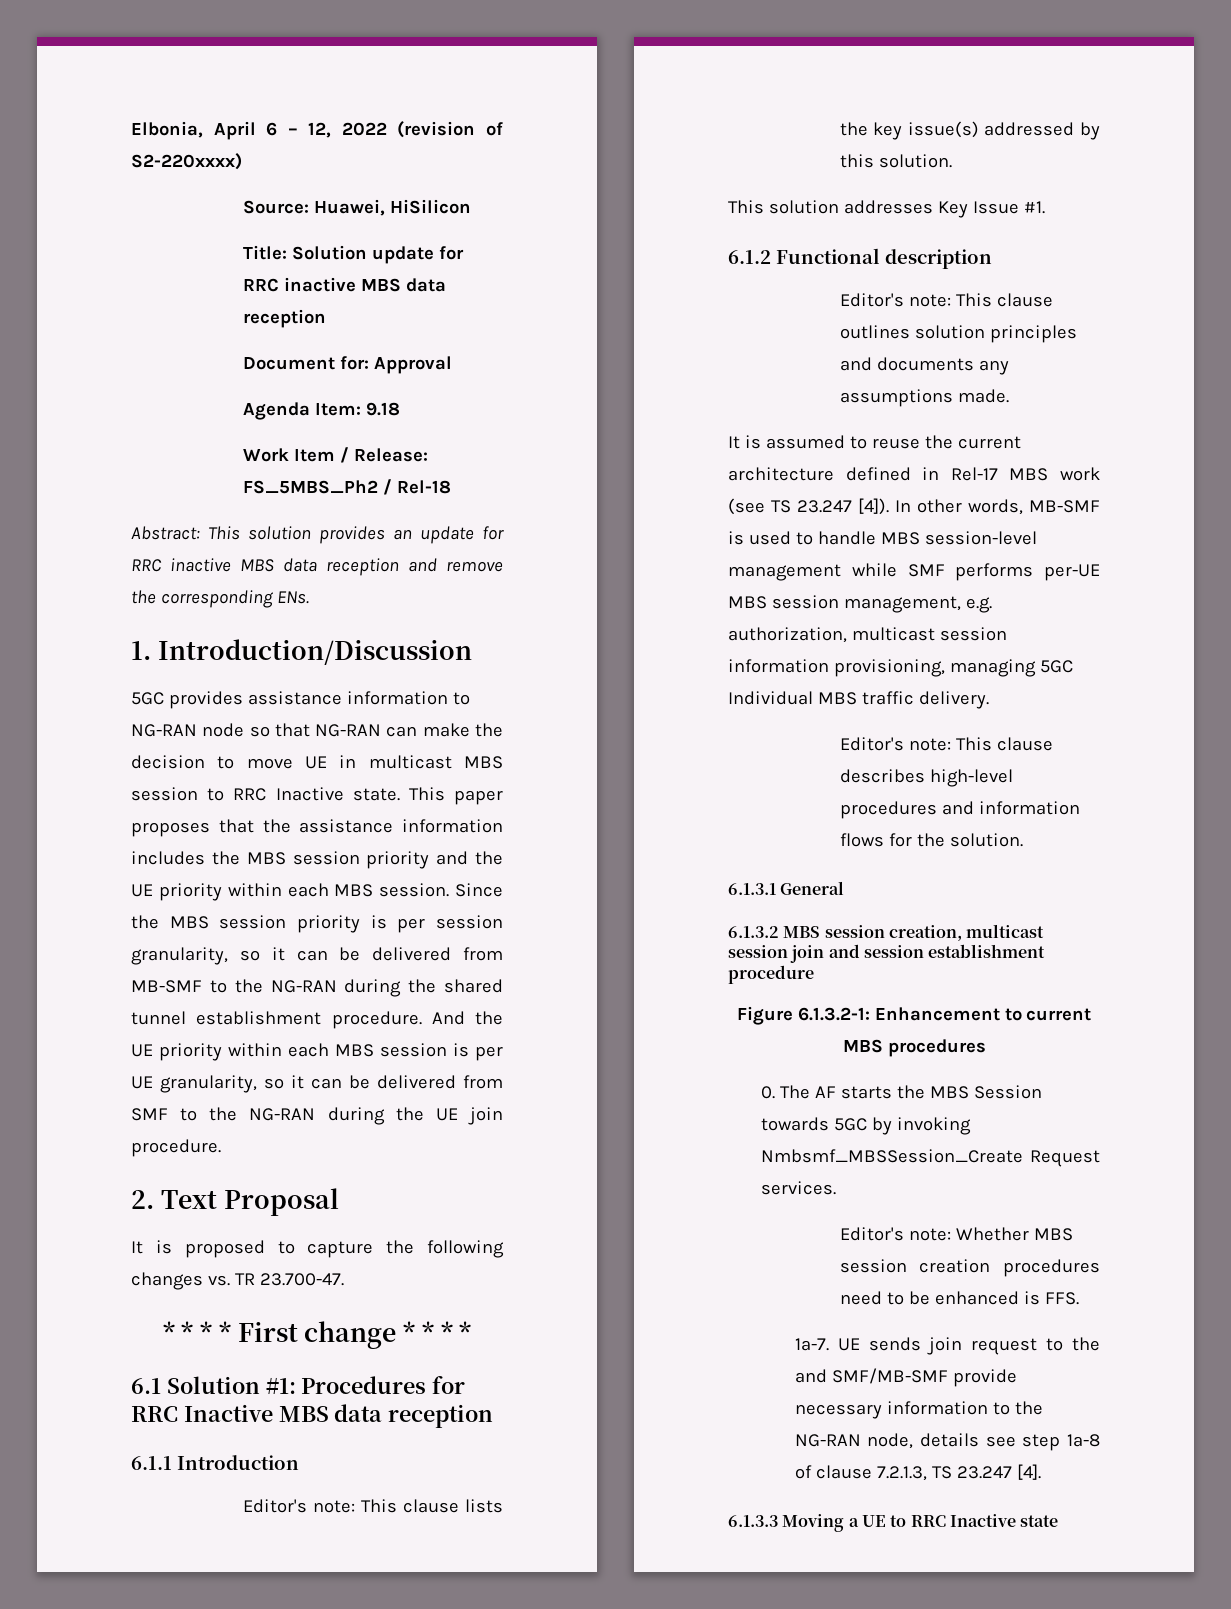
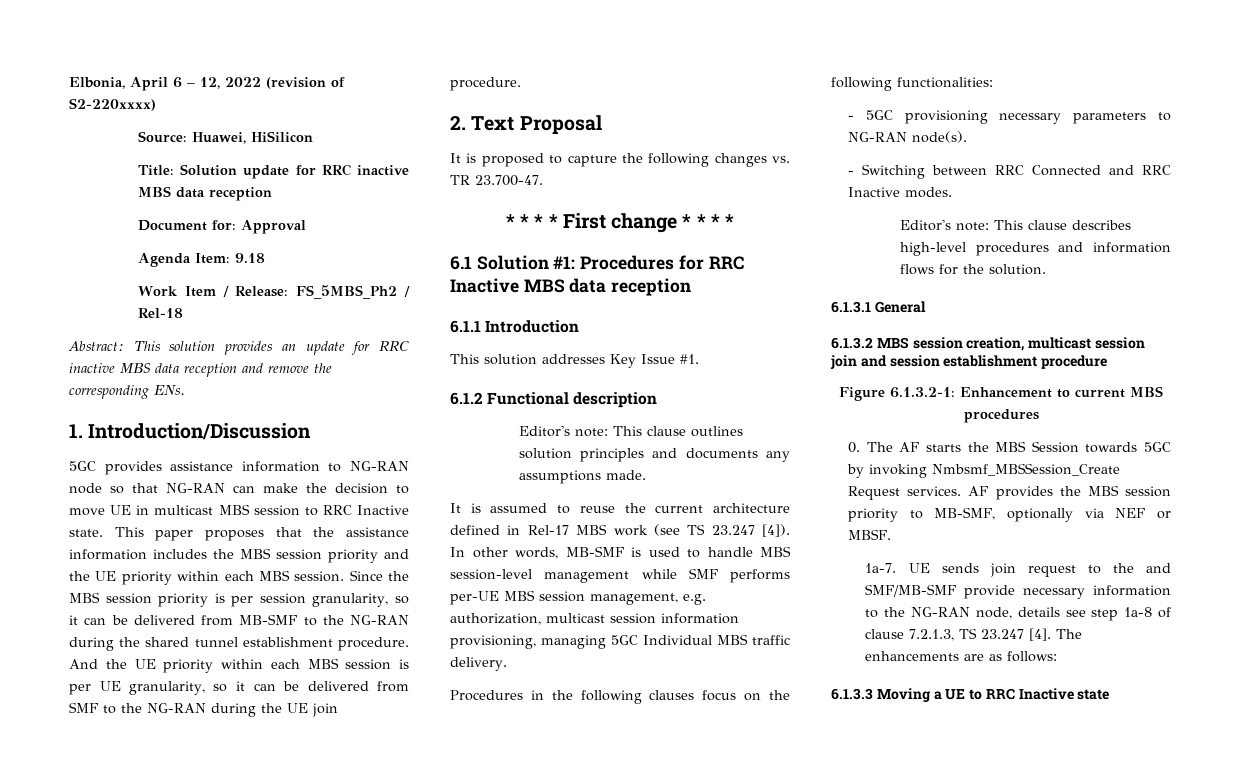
- Editor's note: This clause lists the key issue(s) addressed by this solution.
+ Procedures in the following clauses focus on the following functionalities:
+ - 5GC provisioning necessary parameters to NG-RAN node(s).
+ - Switching between RRC Connected and RRC Inactive modes.
- 0. The AF starts the MBS Session towards 5GC by invoking Nmbsmf_MBSSession_Create Request services.
- Editor's note: Whether MBS session creation procedures need to be enhanced is FFS.
+ 0. The AF starts the MBS Session towards 5GC by invoking Nmbsmf_MBSSession_Create Request services. AF provides the MBS session priority to MB-SMF, optionally via NEF or MBSF.
+ The enhancements are as follows:

